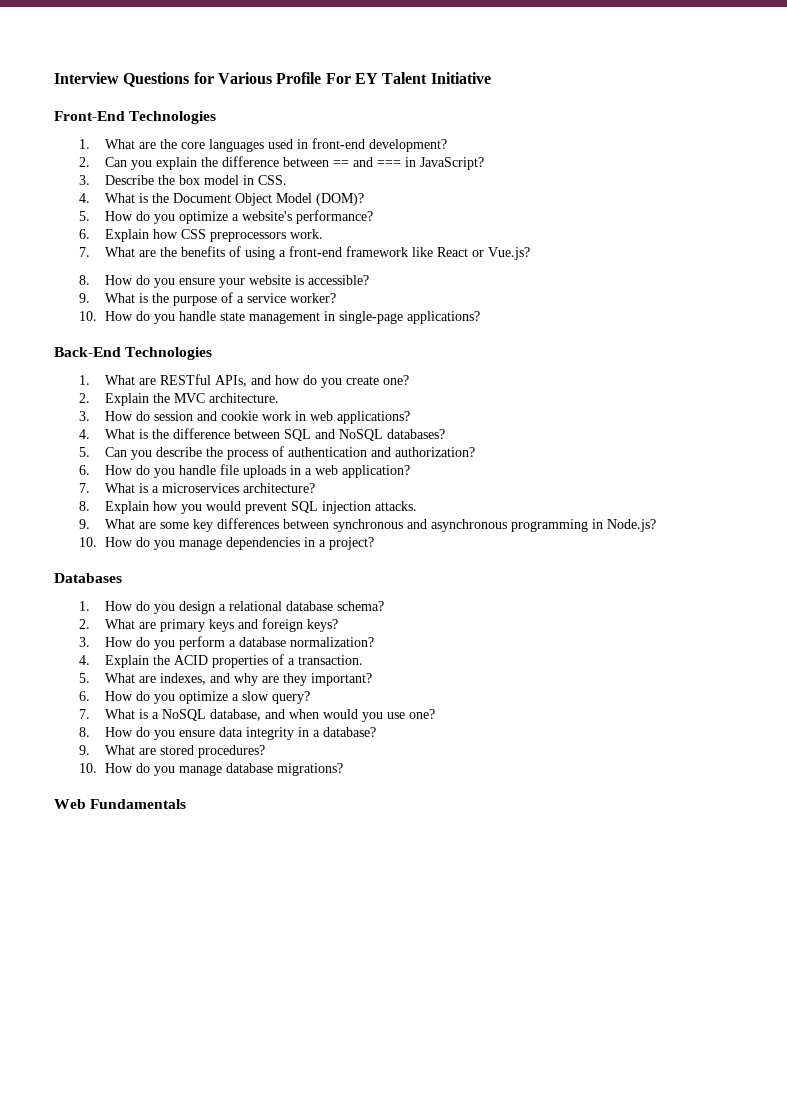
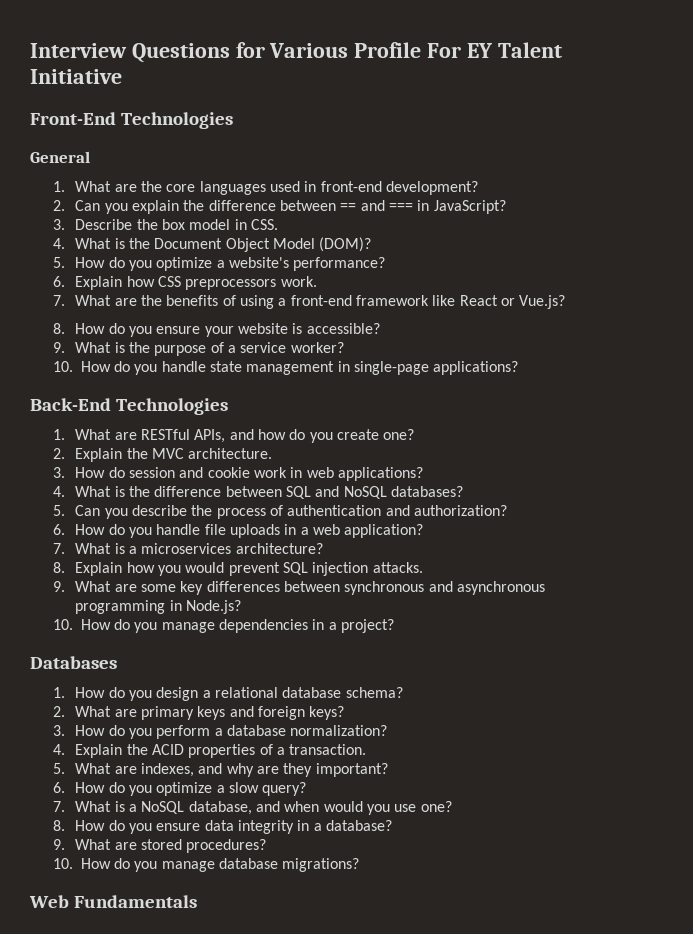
+ General

